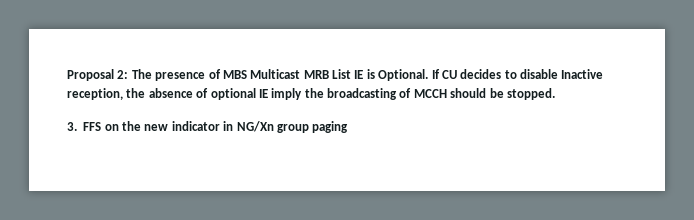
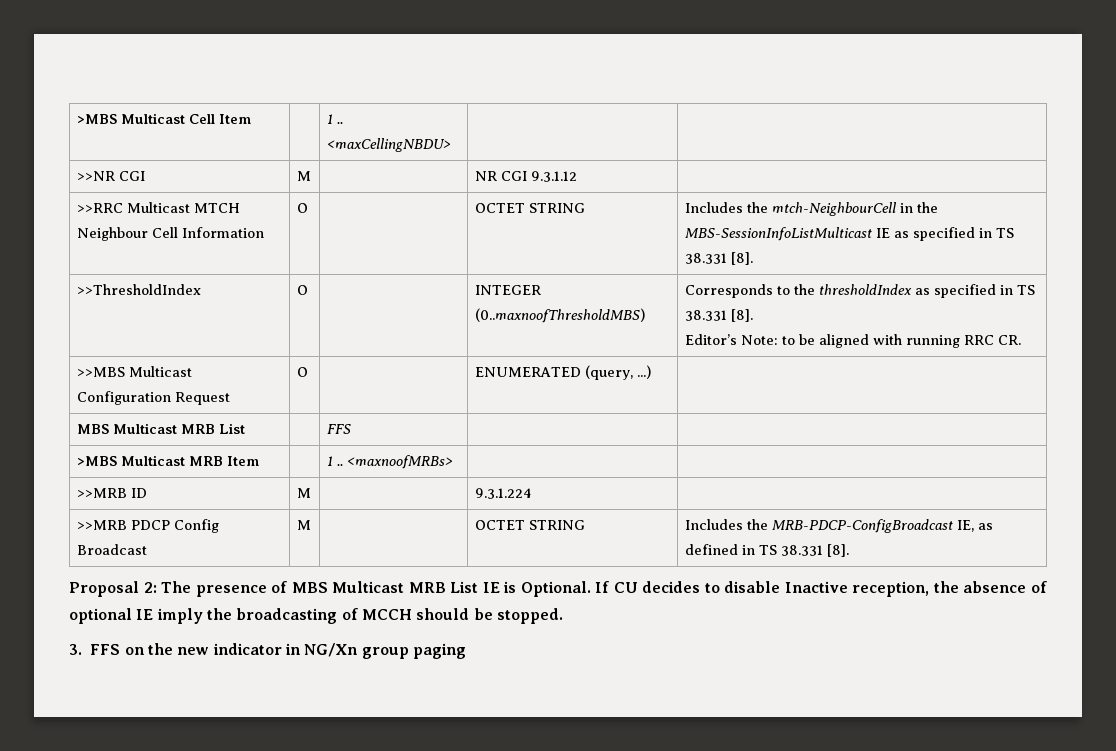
+ >MBS Multicast Cell Item | | 1 .. <maxCellingNBDU> | |
+ >>NR CGI | M | | NR CGI 9.3.1.12 |
+ >>RRC Multicast MTCH Neighbour Cell Information | O | | OCTET STRING | Includes the mtch-NeighbourCell in the MBS-SessionInfoListMulticast IE as specified in TS 38.331 [8].
+ >>ThresholdIndex | O | | INTEGER (0..maxnoofThresholdMBS) | Corresponds to the thresholdIndex as specified in TS 38.331 [8].
+ Editor’s Note: to be aligned with running RRC CR.
+ >>MBS Multicast Configuration Request | O | | ENUMERATED (query, ...) |
+ MBS Multicast MRB List | | FFS | |
+ >MBS Multicast MRB Item | | 1 .. <maxnoofMRBs> | |
+ >>MRB ID | M | | 9.3.1.224 |
+ >>MRB PDCP Config Broadcast | M | | OCTET STRING | Includes the MRB-PDCP-ConfigBroadcast IE, as defined in TS 38.331 [8].

